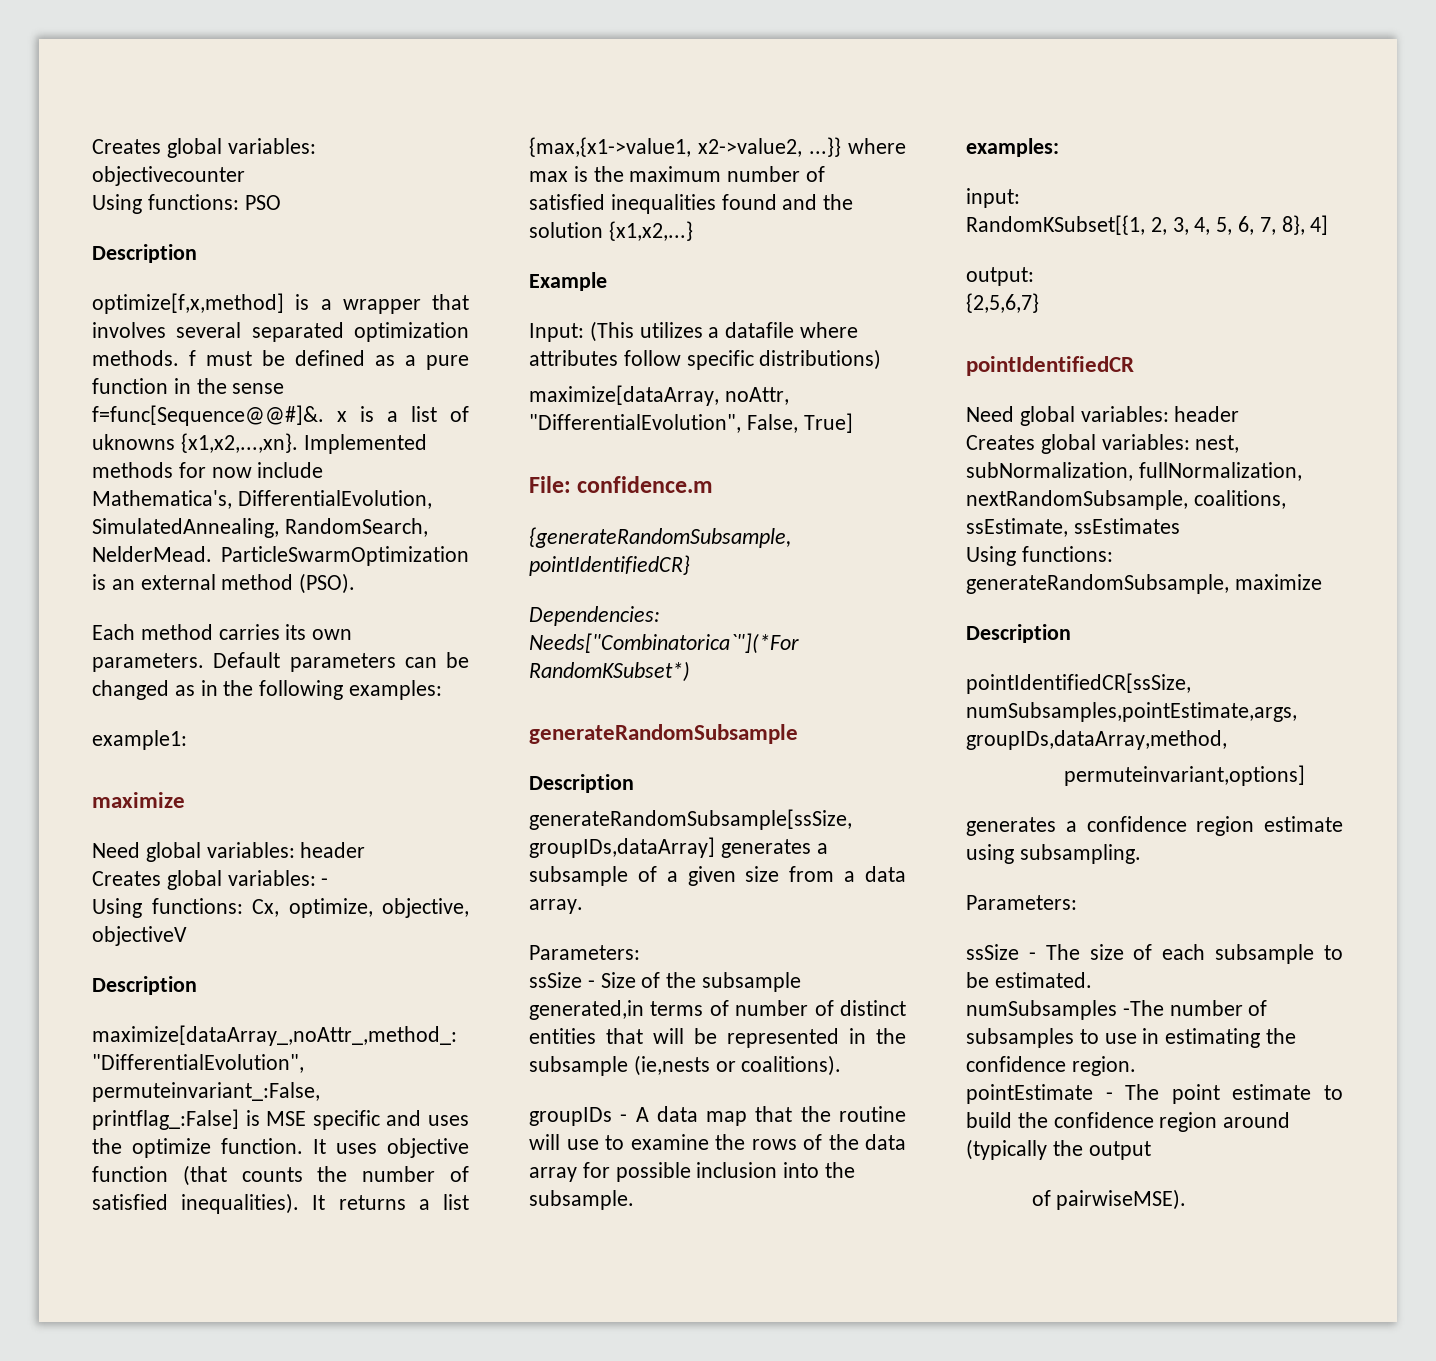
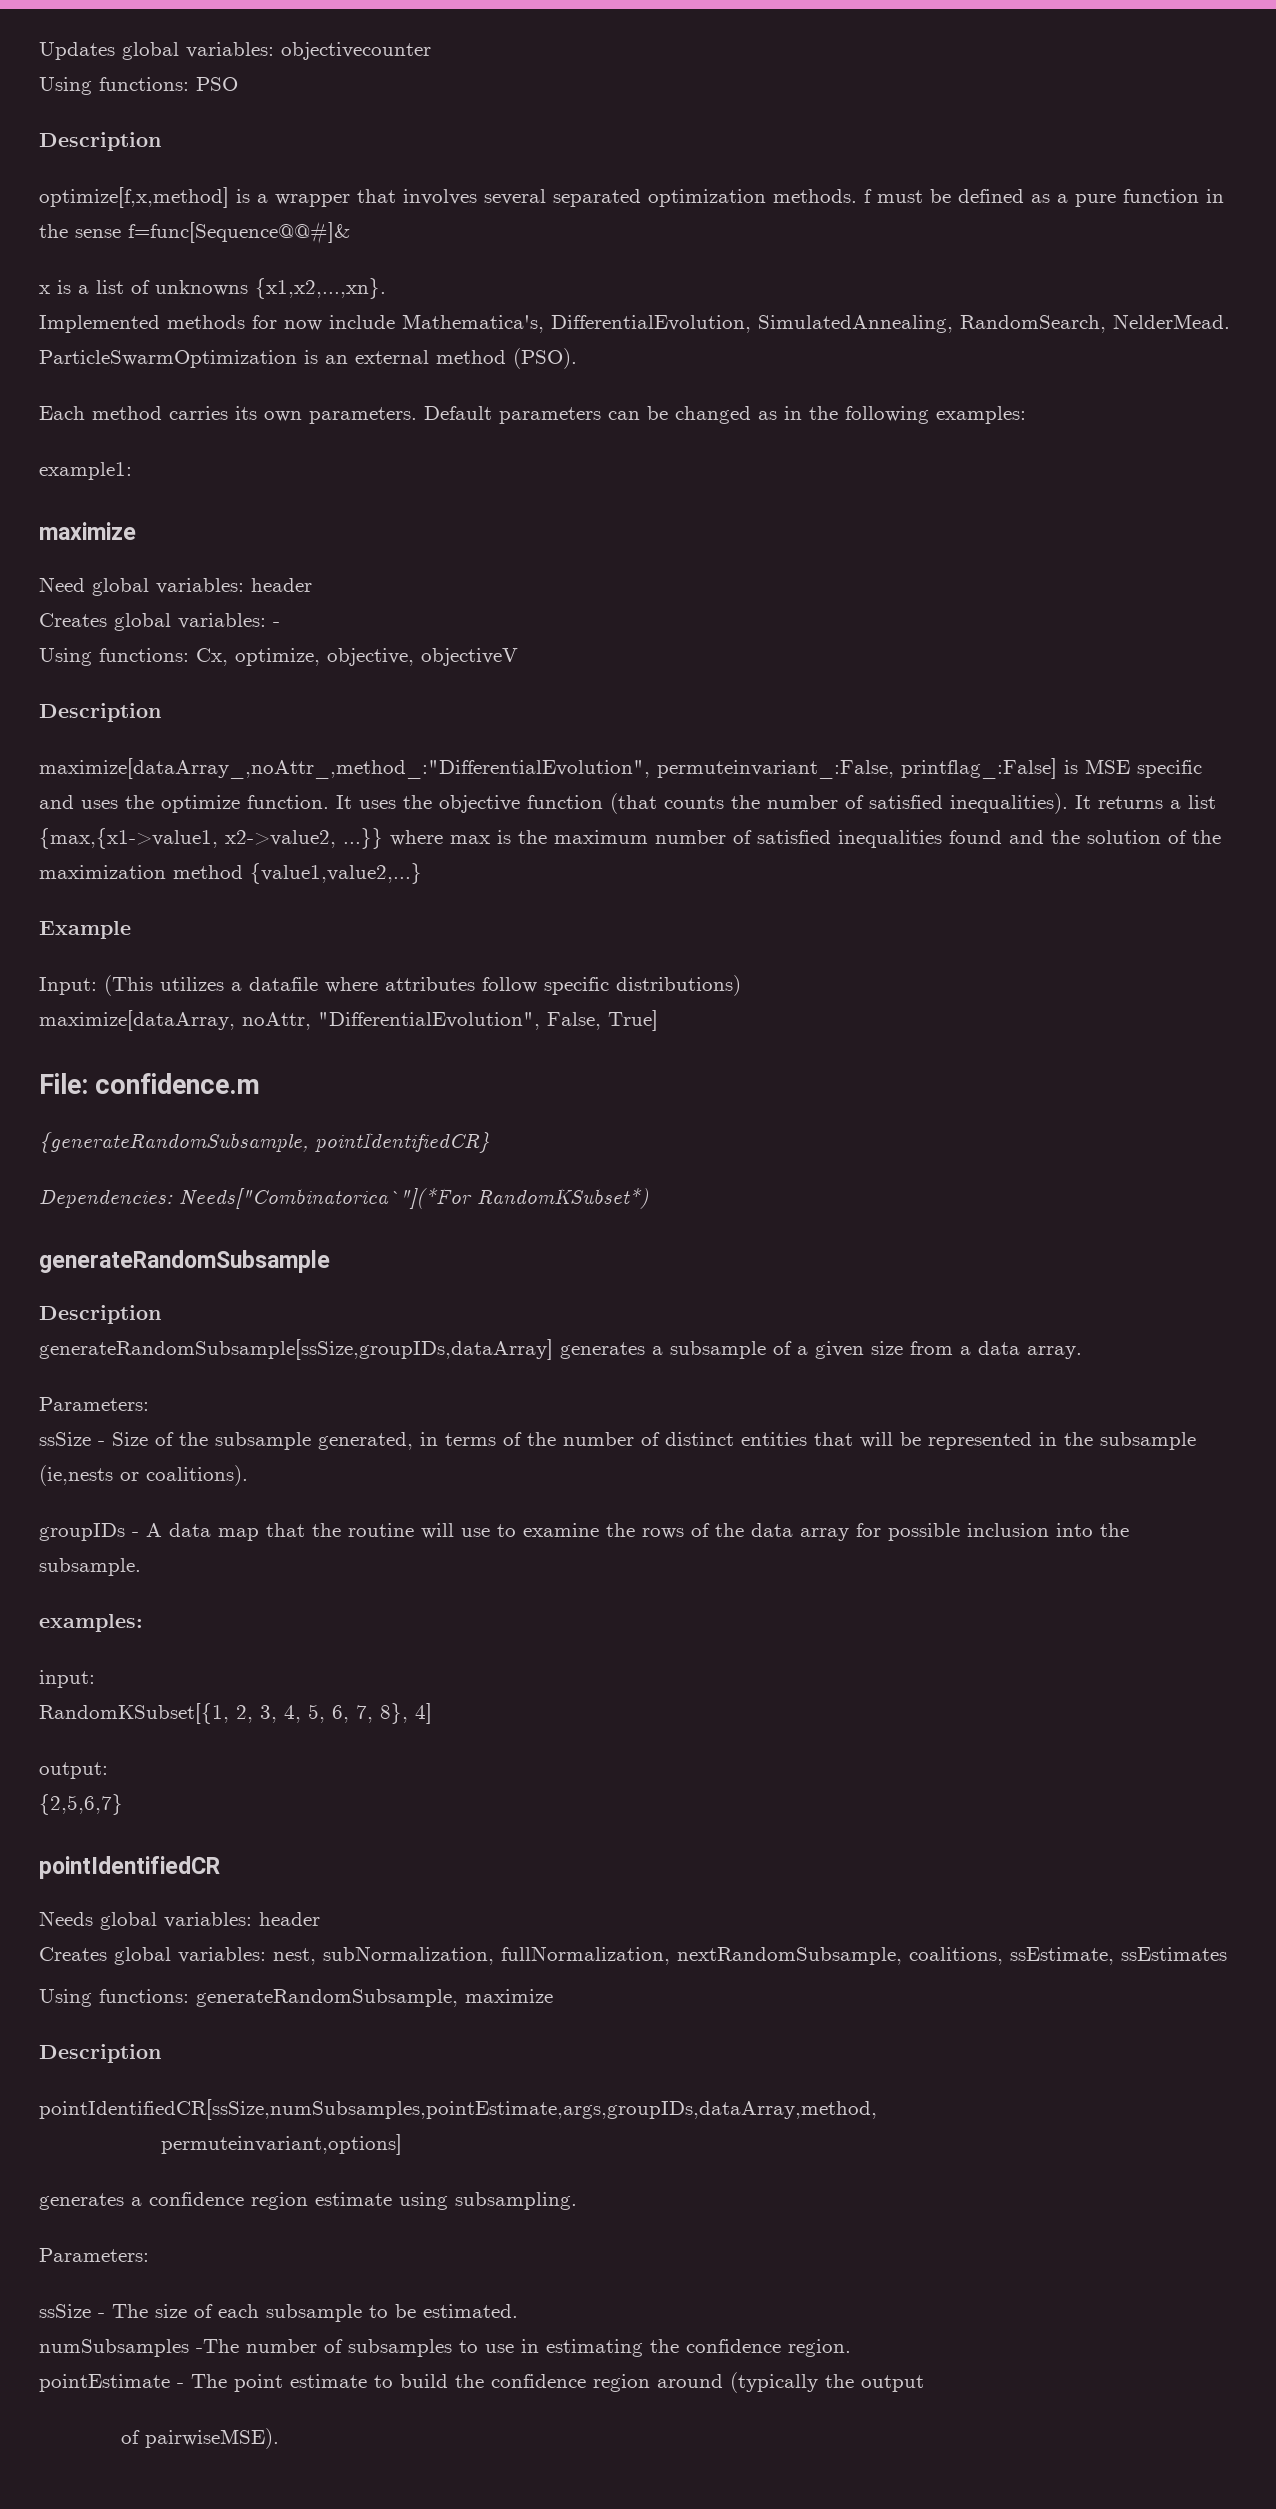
- Creates global variables: objectivecounter
+ Updates global variables: objectivecounter
- optimize[f,x,method] is a wrapper that involves several separated optimization methods. f must be defined as a pure function in the sense f=func[Sequence@@#]&. x is a list of uknowns {x1,x2,...,xn}. Implemented methods for now include Mathematica's, DifferentialEvolution, SimulatedAnnealing, RandomSearch, NelderMead.
+ optimize[f,x,method] is a wrapper that involves several separated optimization methods. f must be defined as a pure function in the sense f=func[Sequence@@#]&
+ x is a list of unknowns {x1,x2,...,xn}.
+ Implemented methods for now include Mathematica's, DifferentialEvolution, SimulatedAnnealing, RandomSearch, NelderMead.
- It uses objective function (that counts the number of satisfied inequalities).
+ It uses the objective function (that counts the number of satisfied inequalities).
- It returns a list {max,{x1->value1, x2->value2, ...}} where max is the maximum number of satisfied inequalities found and the solution {x1,x2,...}
+ It returns a list {max,{x1->value1, x2->value2, ...}} where max is the maximum number of satisfied inequalities found and the solution of the maximization method {value1,value2,...}
- ssSize - Size of the subsample generated,in terms of number of distinct entities that will be represented in the subsample (ie,nests or coalitions).
+ ssSize - Size of the subsample generated, in terms of the number of distinct entities that will be represented in the subsample (ie,nests or coalitions).
  pointIdentifiedCR
- Need global variables: header
+ Needs global variables: header

